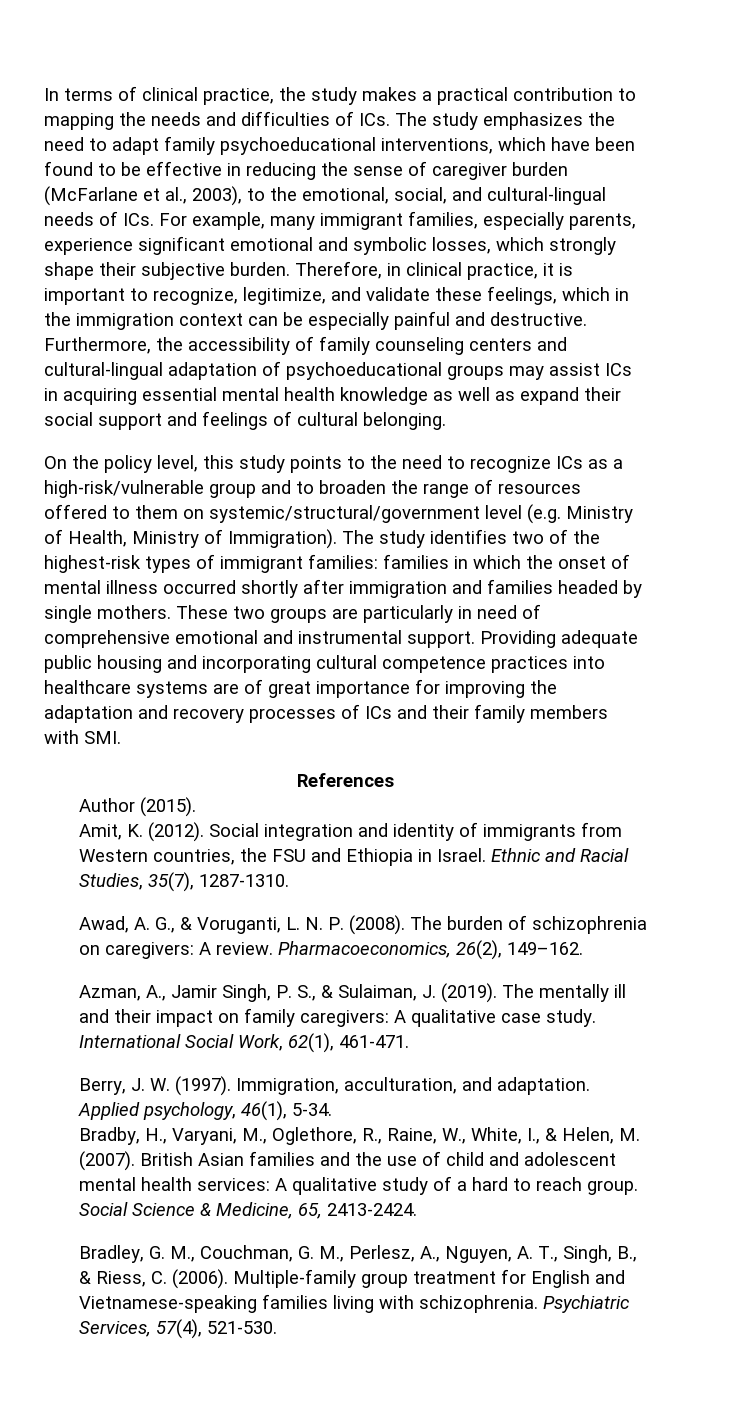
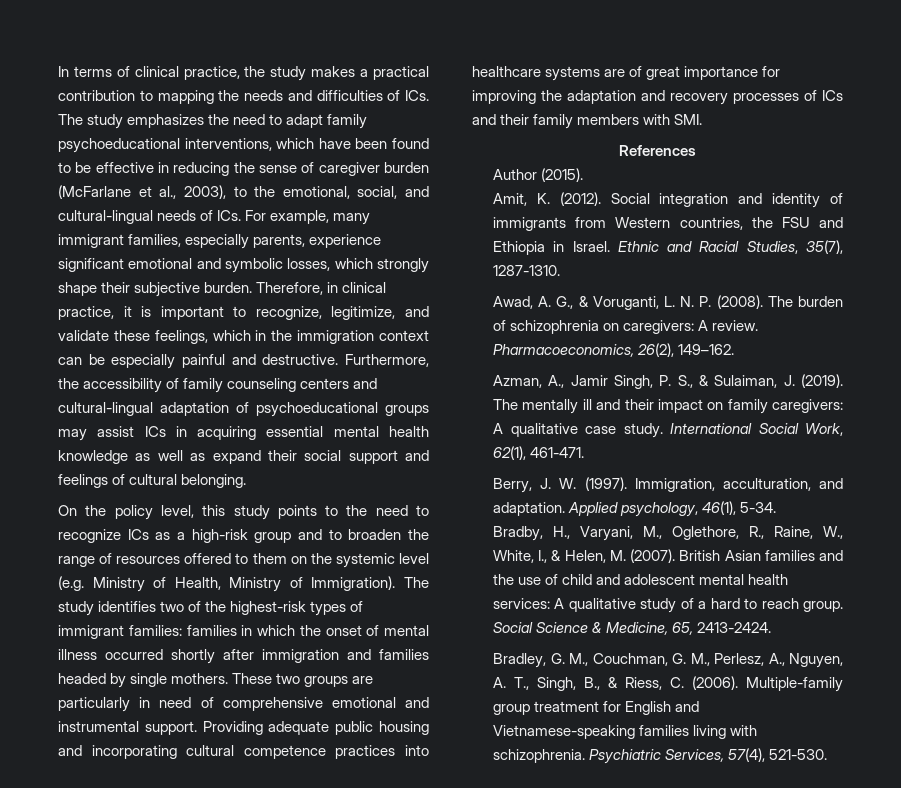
- On the policy level, this study points to the need to recognize ICs as a high-risk/vulnerable group and to broaden the range of resources offered to them on systemic/structural/government level (e.g. Ministry of Health, Ministry of Immigration).
+ On the policy level, this study points to the need to recognize ICs as a high-risk group and to broaden the range of resources offered to them on the systemic level (e.g. Ministry of Health, Ministry of Immigration).

